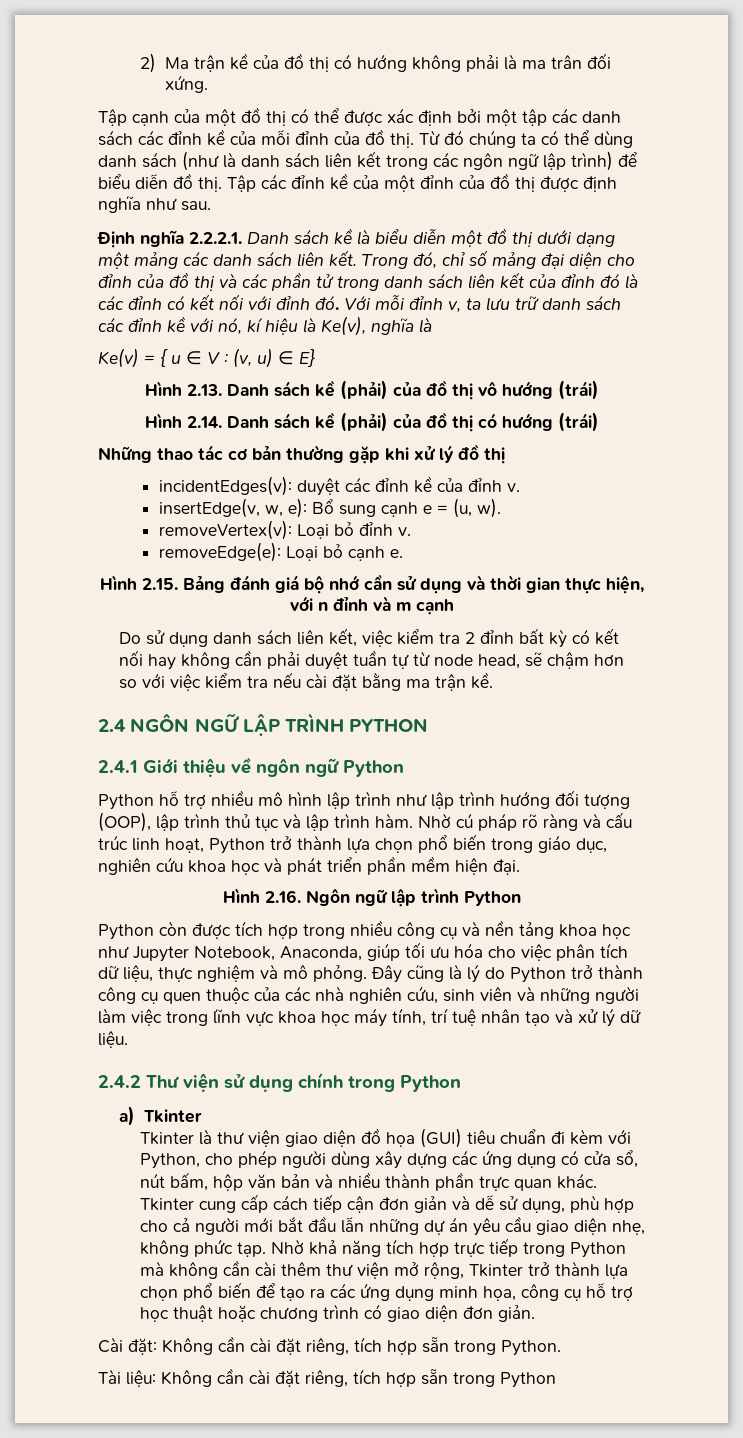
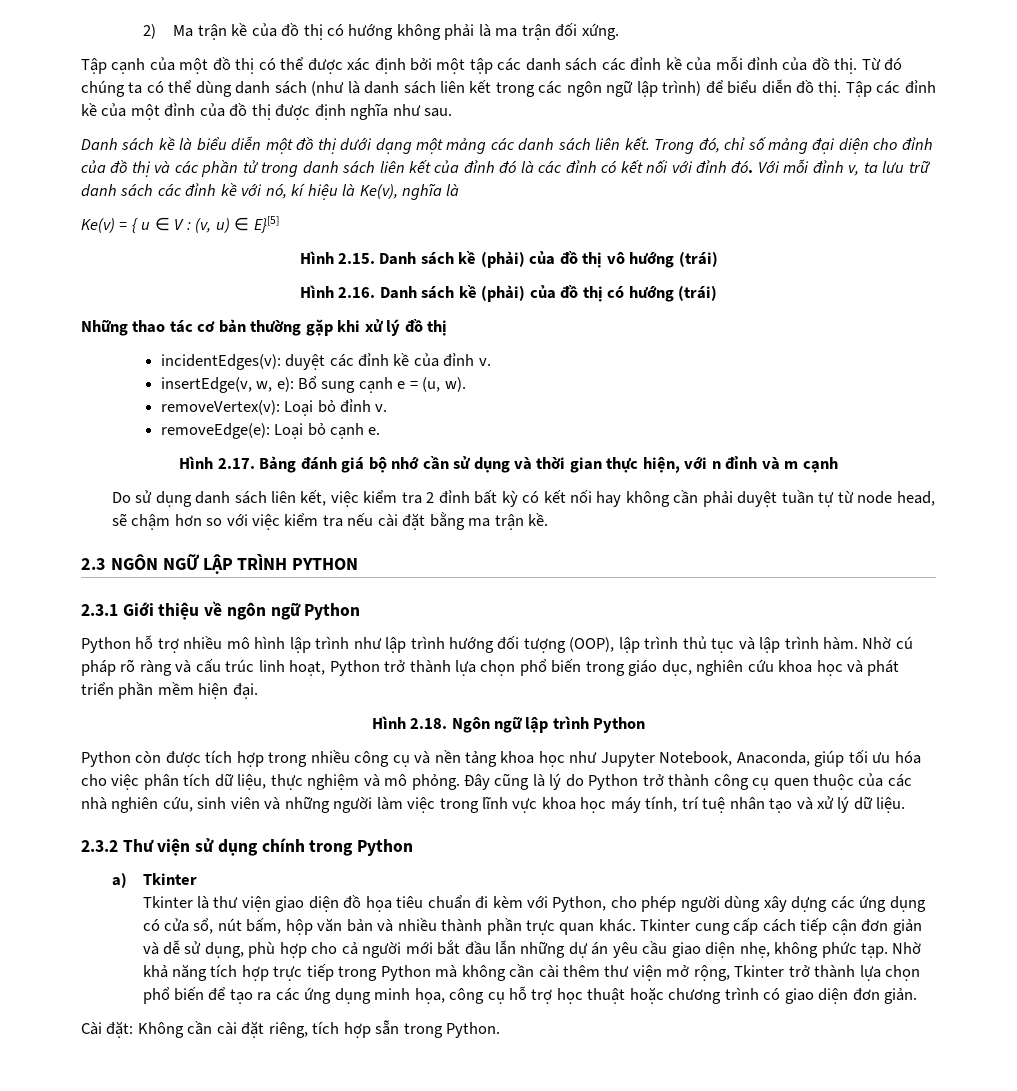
- 2) Ma trận kề của đồ thị có hướng không phải là ma trân đối xứng.
+ 2) Ma trận kề của đồ thị có hướng không phải là ma trận đối xứng.
- Định nghĩa 2.2.2.1. Danh sách kề là biểu diễn một đồ thị dưới dạng một mảng các danh sách liên kết.
+ Danh sách kề là biểu diễn một đồ thị dưới dạng một mảng các danh sách liên kết.
- Ke(v) = { u ∈ V : (v, u) ∈ E}
- Hình 2.13. Danh sách kề (phải) của đồ thị vô hướng (trái)
+ Ke(v) = { u ∈ V : (v, u) ∈ E}[5]
+ Hình 2.15. Danh sách kề (phải) của đồ thị vô hướng (trái)
- Hình 2.14. Danh sách kề (phải) của đồ thị có hướng (trái)
+ Hình 2.16. Danh sách kề (phải) của đồ thị có hướng (trái)
- Hình 2.15. Bảng đánh giá bộ nhớ cần sử dụng và thời gian thực hiện, với n đỉnh và m cạnh
+ Hình 2.17. Bảng đánh giá bộ nhớ cần sử dụng và thời gian thực hiện, với n đỉnh và m cạnh
- 2.4 NGÔN NGỮ LẬP TRÌNH PYTHON
+ 2.3 NGÔN NGỮ LẬP TRÌNH PYTHON
- 2.4.1 Giới thiệu về ngôn ngữ Python
+ 2.3.1 Giới thiệu về ngôn ngữ Python
- Hình 2.16. Ngôn ngữ lập trình Python
+ Hình 2.18. Ngôn ngữ lập trình Python
- 2.4.2 Thư viện sử dụng chính trong Python
+ 2.3.2 Thư viện sử dụng chính trong Python
- Tkinter là thư viện giao diện đồ họa (GUI) tiêu chuẩn đi kèm với Python, cho phép người dùng xây dựng các ứng dụng có cửa sổ, nút bấm, hộp văn bản và nhiều thành phần trực quan khác.
+ Tkinter là thư viện giao diện đồ họa tiêu chuẩn đi kèm với Python, cho phép người dùng xây dựng các ứng dụng có cửa sổ, nút bấm, hộp văn bản và nhiều thành phần trực quan khác.
- Tài liệu: Không cần cài đặt riêng, tích hợp sẵn trong Python

